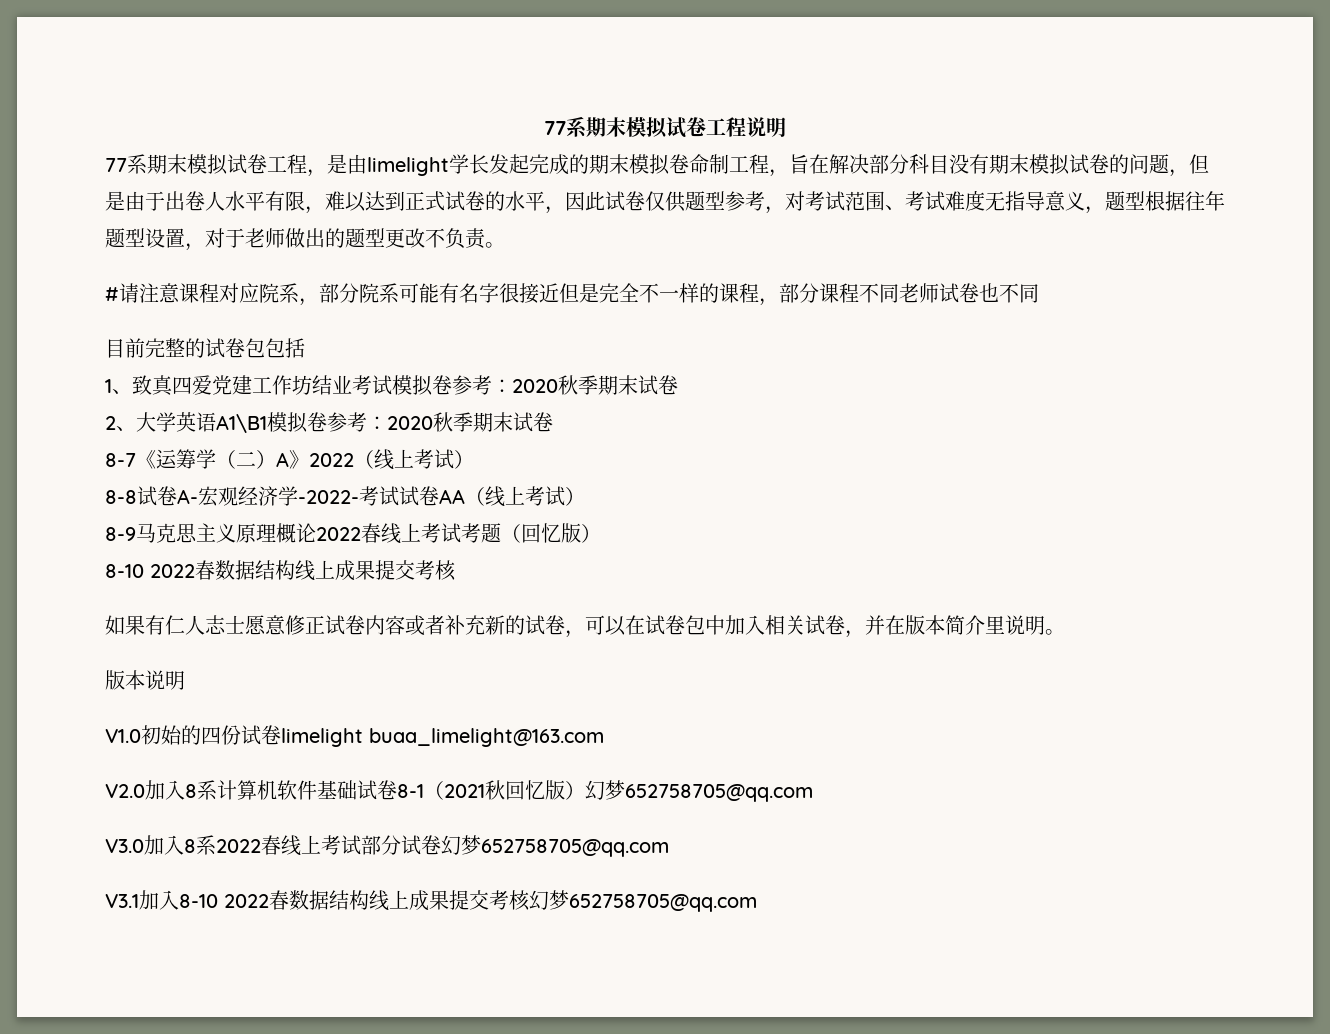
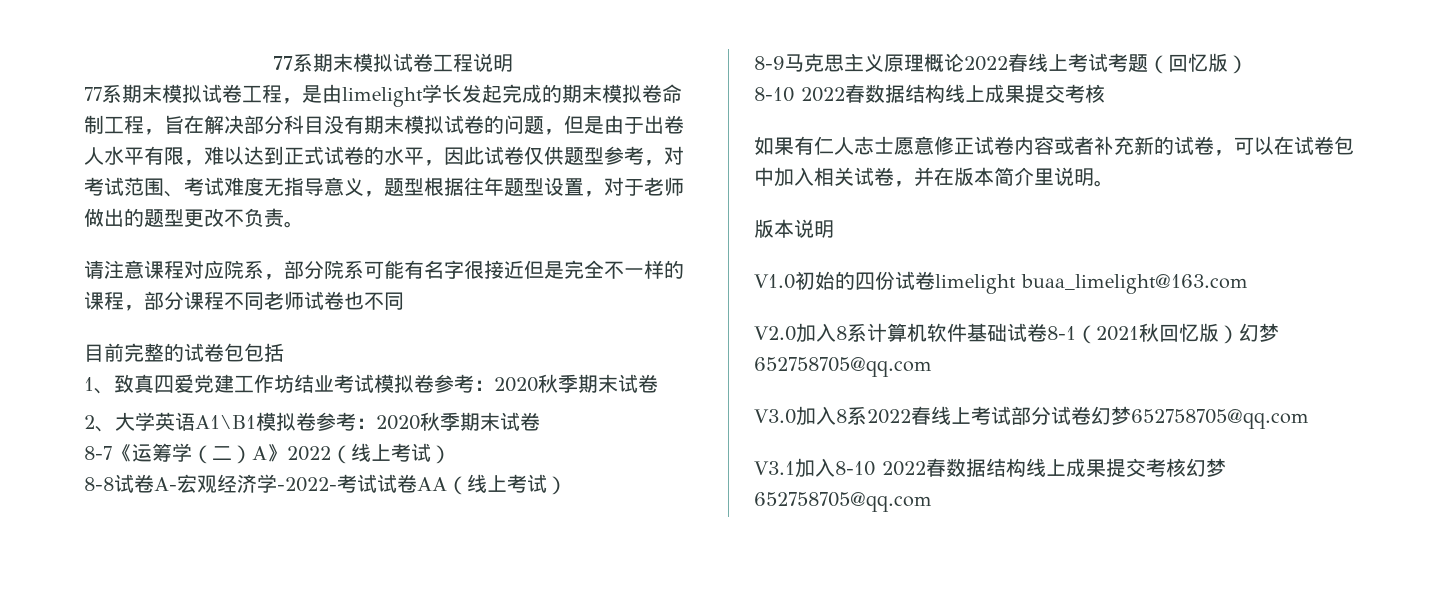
- #请注意课程对应院系，部分院系可能有名字很接近但是完全不一样的课程，部分课程不同老师试卷也不同
+ 请注意课程对应院系，部分院系可能有名字很接近但是完全不一样的课程，部分课程不同老师试卷也不同

